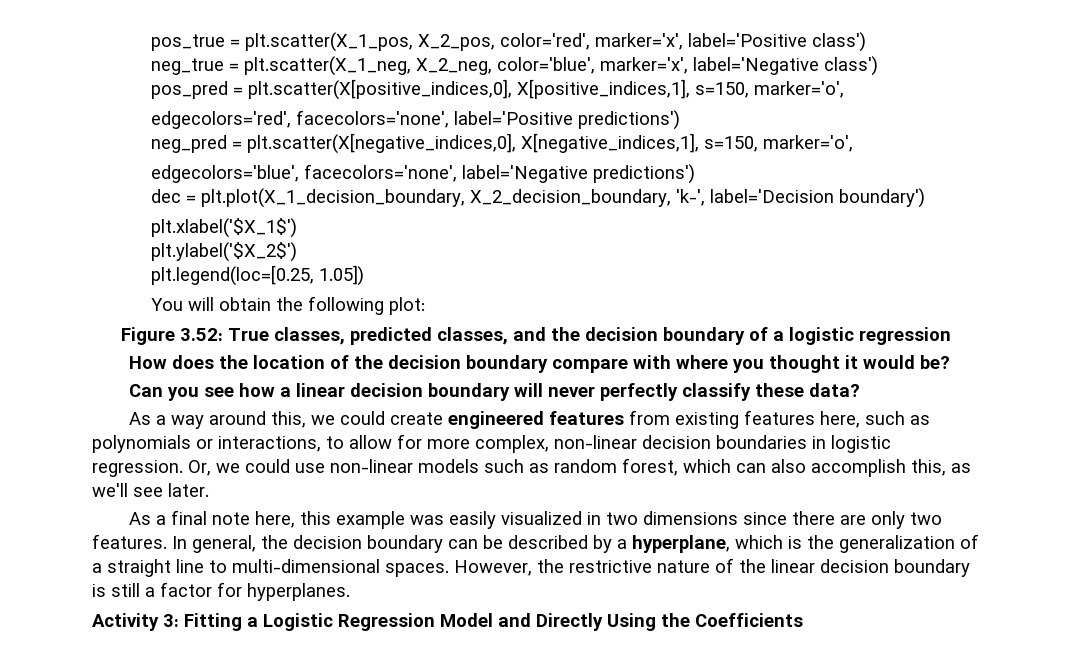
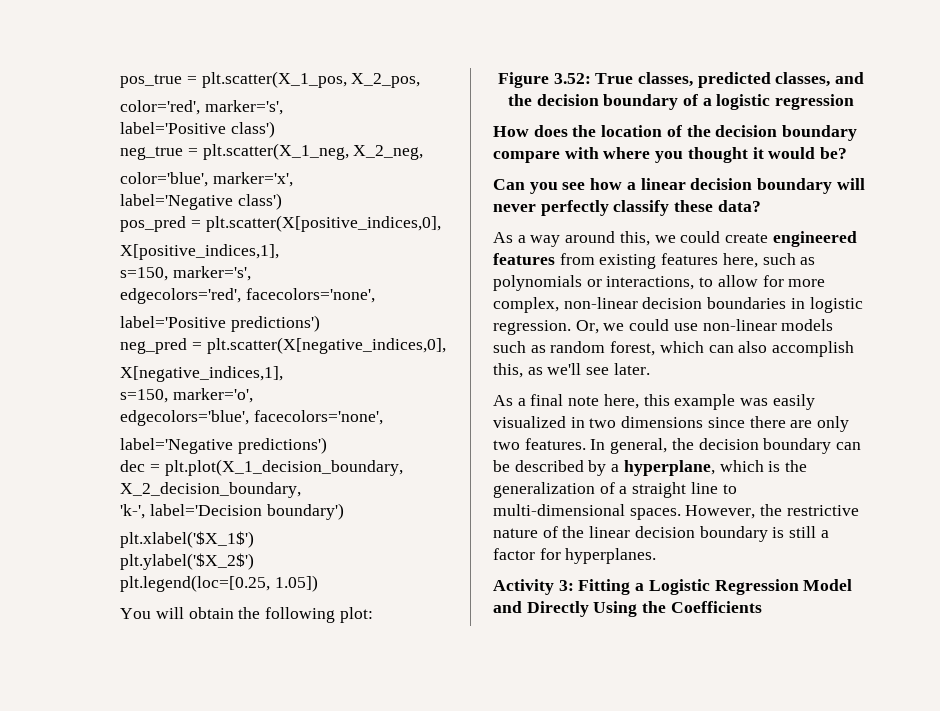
- pos_true = plt.scatter(X_1_pos, X_2_pos, color='red', marker='x', label='Positive class')
+ pos_true = plt.scatter(X_1_pos, X_2_pos,
+ color='red', marker='s',
+ label='Positive class')
- neg_true = plt.scatter(X_1_neg, X_2_neg, color='blue', marker='x', label='Negative class')
+ neg_true = plt.scatter(X_1_neg, X_2_neg,
+ color='blue', marker='x',
+ label='Negative class')
- pos_pred = plt.scatter(X[positive_indices,0], X[positive_indices,1], s=150, marker='o',
+ pos_pred = plt.scatter(X[positive_indices,0],
+ X[positive_indices,1],
+ s=150, marker='s',
- edgecolors='red', facecolors='none', label='Positive predictions')
+ edgecolors='red', facecolors='none',
+ label='Positive predictions')
- neg_pred = plt.scatter(X[negative_indices,0], X[negative_indices,1], s=150, marker='o',
+ neg_pred = plt.scatter(X[negative_indices,0],
+ X[negative_indices,1],
+ s=150, marker='o',
- edgecolors='blue', facecolors='none', label='Negative predictions')
+ edgecolors='blue', facecolors='none',
+ label='Negative predictions')
- dec = plt.plot(X_1_decision_boundary, X_2_decision_boundary, 'k-', label='Decision boundary')
+ dec = plt.plot(X_1_decision_boundary, X_2_decision_boundary,
+ 'k-', label='Decision boundary')

